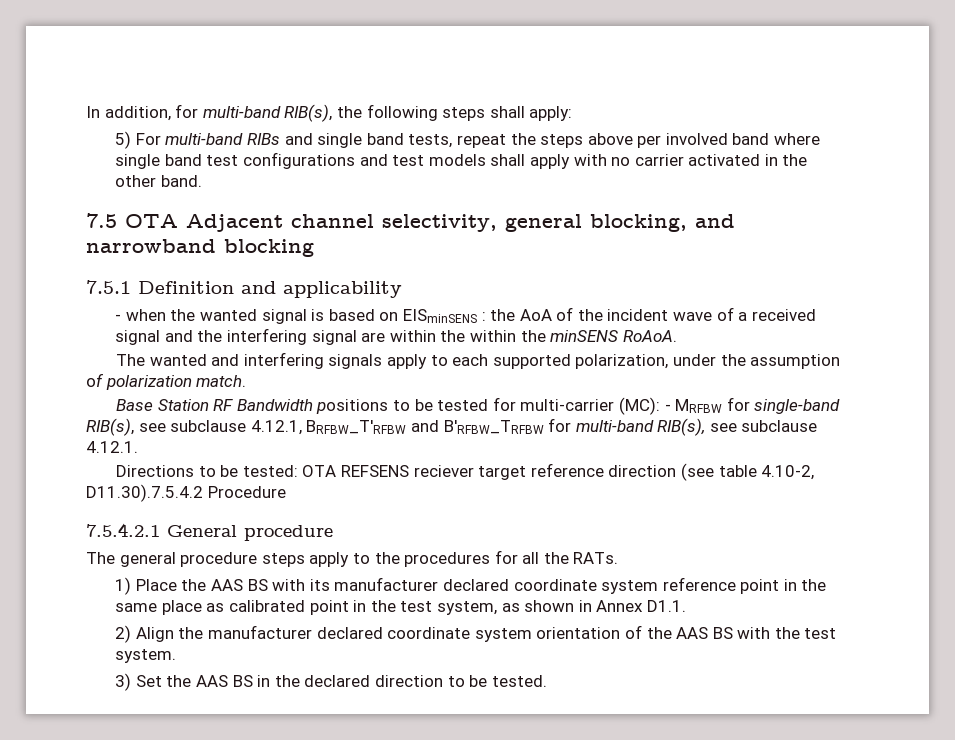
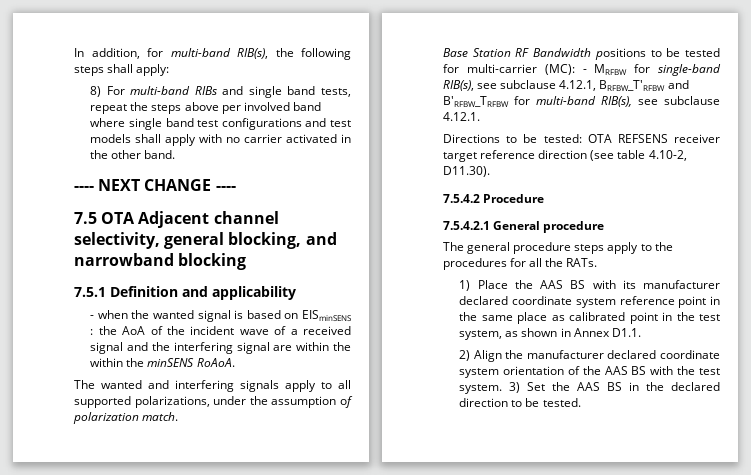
- 5) For multi-band RIBs and single band tests, repeat the steps above per involved band where single band test configurations and test models shall apply with no carrier activated in the other band.
+ 8) For multi-band RIBs and single band tests, repeat the steps above per involved band where single band test configurations and test models shall apply with no carrier activated in the other band.
+ ---- NEXT CHANGE ----
- The wanted and interfering signals apply to each supported polarization, under the assumption of polarization match.
+ The wanted and interfering signals apply to all supported polarizations, under the assumption of polarization match.
- Directions to be tested: OTA REFSENS reciever target reference direction (see table 4.10-2, D11.30).7.5.4.2 Procedure
+ Directions to be tested: OTA REFSENS receiver target reference direction (see table 4.10-2, D11.30).
+ 7.5.4.2 Procedure
- 2) Align the manufacturer declared coordinate system orientation of the AAS BS with the test system.
- 3) Set the AAS BS in the declared direction to be tested.
+ 2) Align the manufacturer declared coordinate system orientation of the AAS BS with the test system. 3) Set the AAS BS in the declared direction to be tested.

